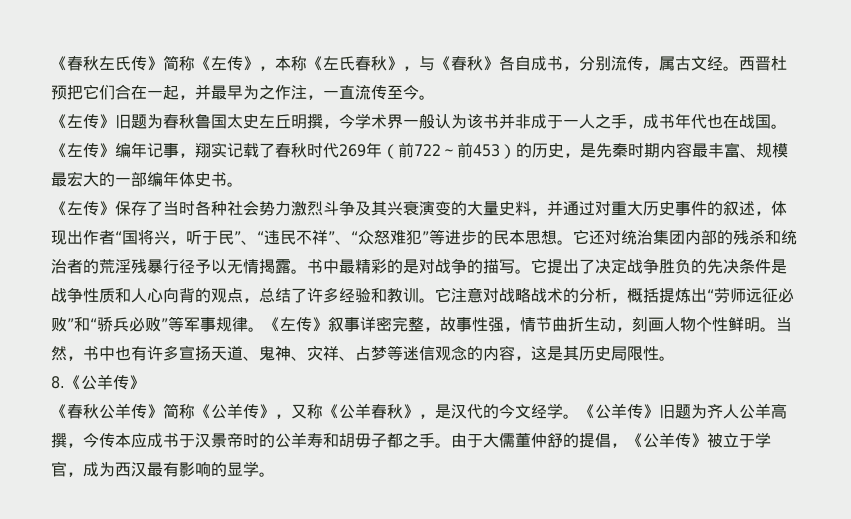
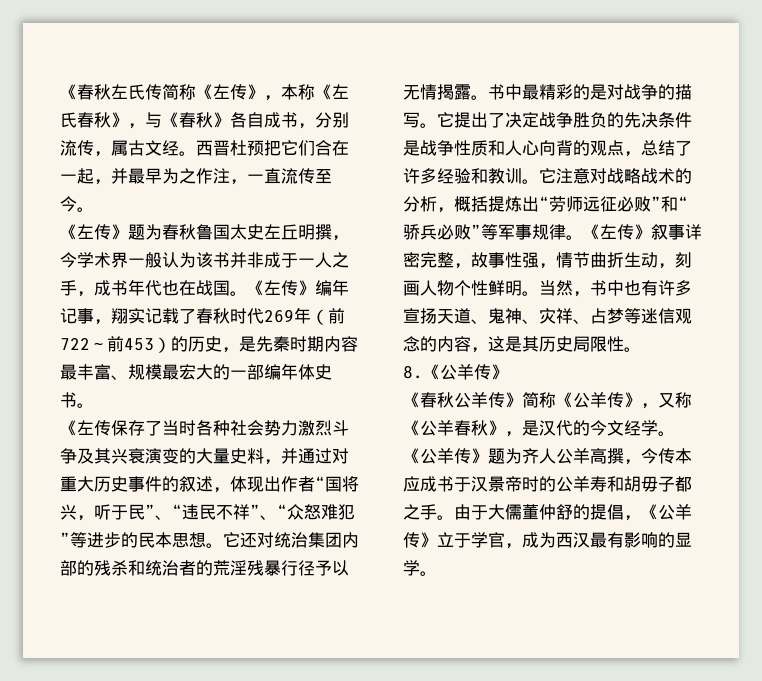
- 《春秋左氏传》简称《左传》，本称《左氏春秋》，与《春秋》各自成书，分别流传，属古文经。
+ 《春秋左氏传简称《左传》，本称《左氏春秋》，与《春秋》各自成书，分别流传，属古文经。
- 《左传》旧题为春秋鲁国太史左丘明撰，今学术界一般认为该书并非成于一人之手，成书年代也在战国。
+ 《左传》题为春秋鲁国太史左丘明撰，今学术界一般认为该书并非成于一人之手，成书年代也在战国。
- 《左传》保存了当时各种社会势力激烈斗争及其兴衰演变的大量史料，并通过对重大历史事件的叙述，体现出作者“国将兴，听于民”、“违民不祥”、“众怒难犯”等进步的民本思想。
+ 《左传保存了当时各种社会势力激烈斗争及其兴衰演变的大量史料，并通过对重大历史事件的叙述，体现出作者“国将兴，听于民”、“违民不祥”、“众怒难犯”等进步的民本思想。
- 《公羊传》旧题为齐人公羊高撰，今传本应成书于汉景帝时的公羊寿和胡毋子都之手。
+ 《公羊传》题为齐人公羊高撰，今传本应成书于汉景帝时的公羊寿和胡毋子都之手。
- 由于大儒董仲舒的提倡，《公羊传》被立于学官，成为西汉最有影响的显学。
+ 由于大儒董仲舒的提倡，《公羊传》立于学官，成为西汉最有影响的显学。

